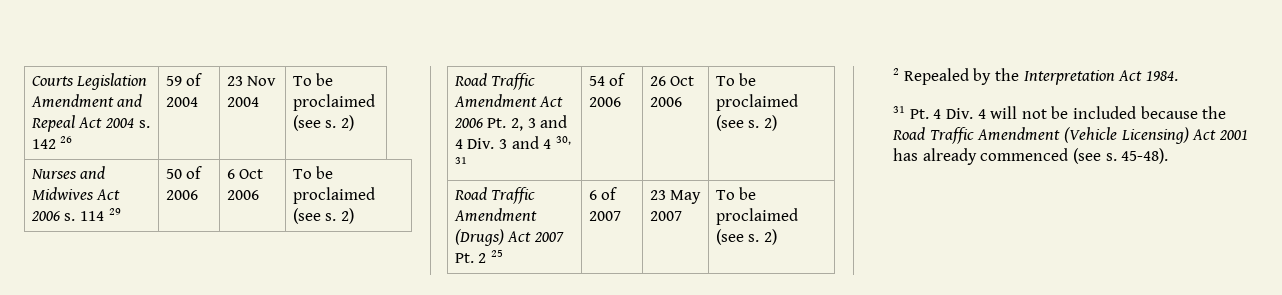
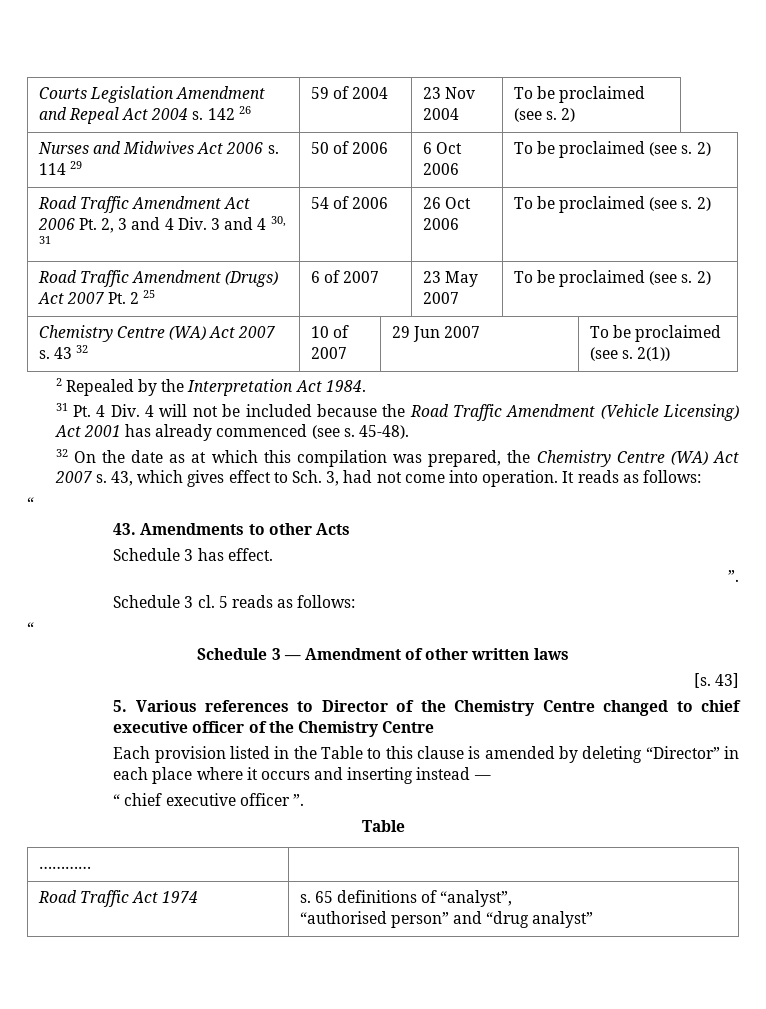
+ Chemistry Centre (WA) Act 2007 s. 43 32 | 10 of 2007 | 29 Jun 2007 | To be proclaimed (see s. 2(1))
+ 32 On the date as at which this compilation was prepared, the Chemistry Centre (WA) Act 2007 s. 43, which gives effect to Sch. 3, had not come into operation. It reads as follows:
+ “
+ 43. Amendments to other Acts
+ Schedule 3 has effect.
+ ”.
+ Schedule 3 cl. 5 reads as follows:
+ “
+ Schedule 3 — Amendment of other written laws
+ [s. 43]
+ 5. Various references to Director of the Chemistry Centre changed to chief executive officer of the Chemistry Centre
+ Each provision listed in the Table to this clause is amended by deleting “Director” in each place where it occurs and inserting instead —
+ “ chief executive officer ”.
+ Table
+ ………… |
+ Road Traffic Act 1974 | s. 65 definitions of “analyst”,
+ “authorised person” and “drug analyst”

